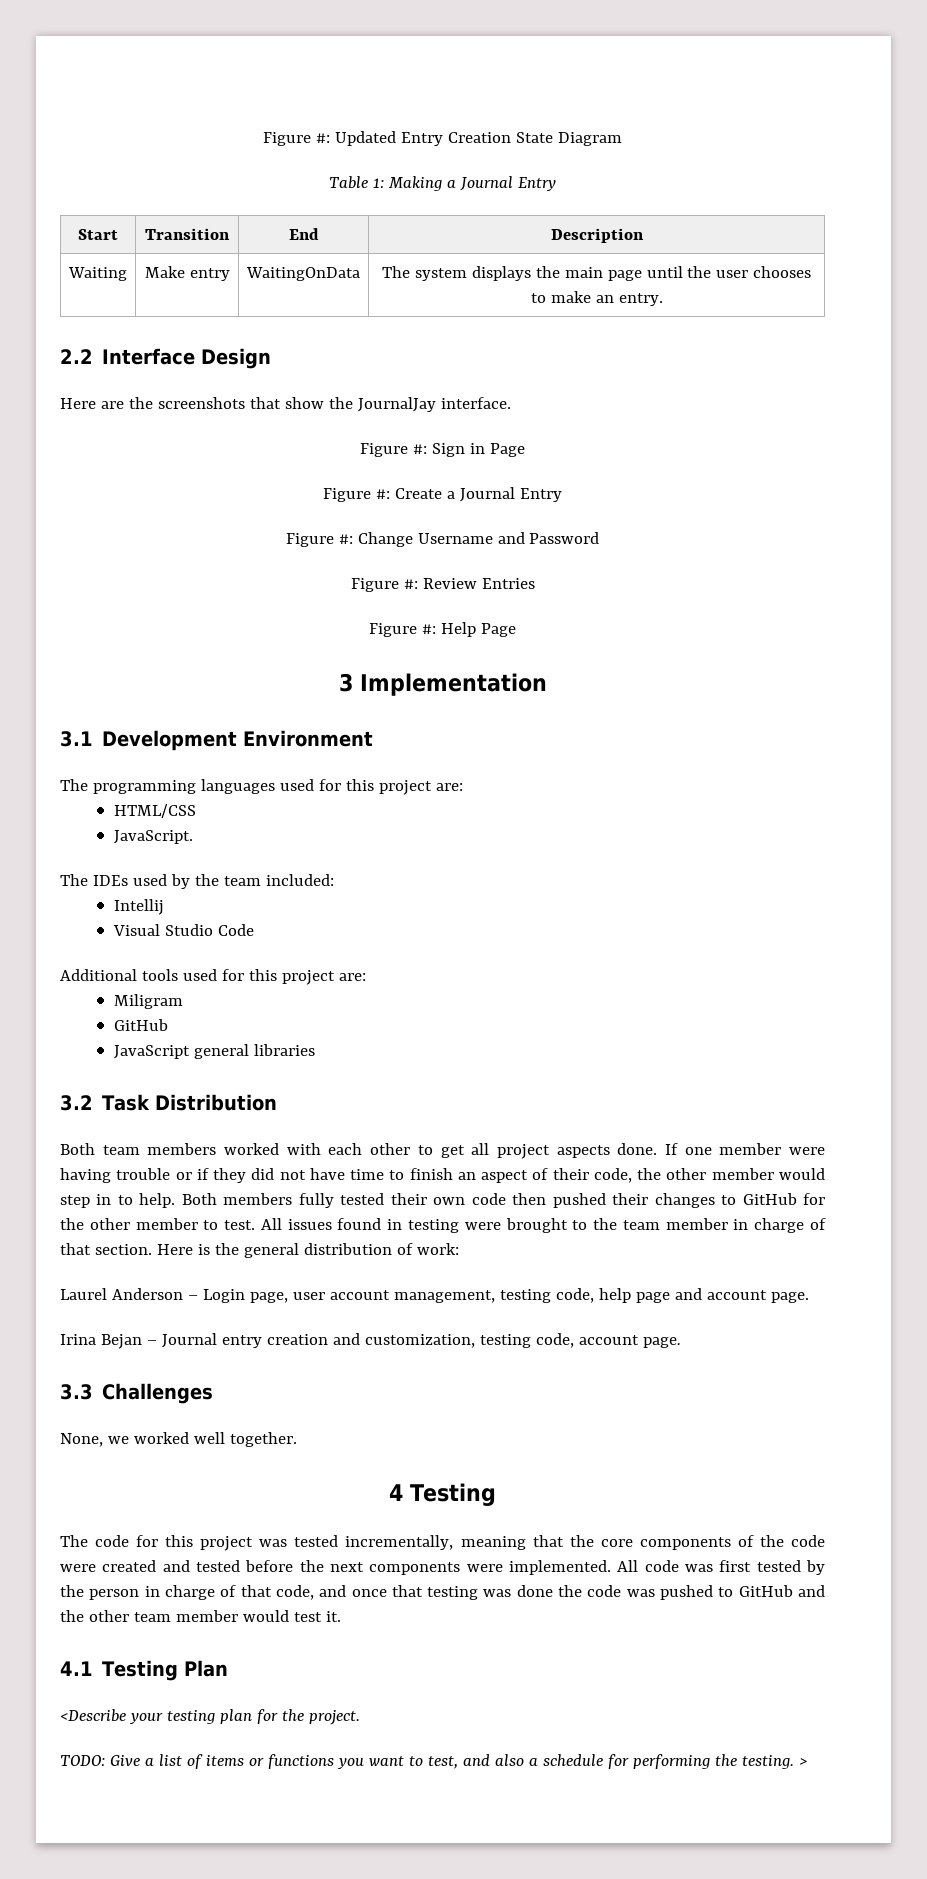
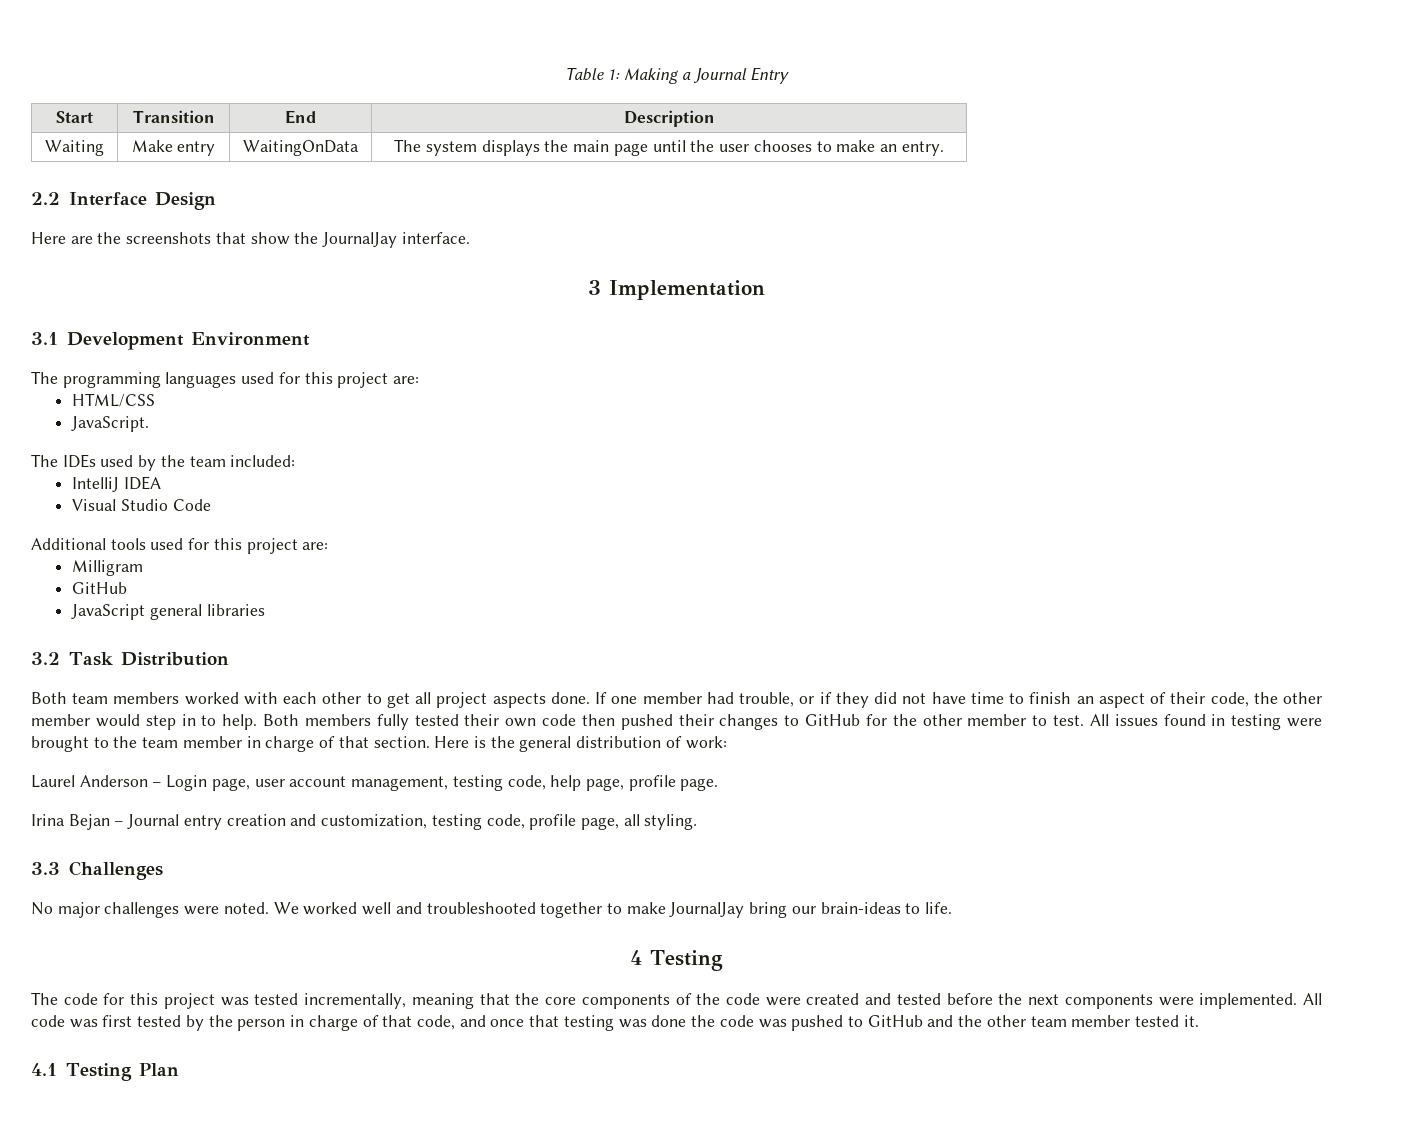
- Figure #: Updated Entry Creation State Diagram
- Figure #: Sign in Page
- Figure #: Create a Journal Entry
- Figure #: Change Username and Password
- Figure #: Review Entries
- Figure #: Help Page
- Intellij
+ IntelliJ IDEA
- Miligram
+ Milligram
- If one member were having trouble or if they did not have time to finish an aspect of their code, the other member would step in to help.
+ If one member had trouble, or if they did not have time to finish an aspect of their code, the other member would step in to help.
- Laurel Anderson – Login page, user account management, testing code, help page and account page.
+ Laurel Anderson – Login page, user account management, testing code, help page, profile page.
- Irina Bejan – Journal entry creation and customization, testing code, account page.
+ Irina Bejan – Journal entry creation and customization, testing code, profile page, all styling.
  3.3 Challenges
- None, we worked well together.
+ No major challenges were noted. We worked well and troubleshooted together to make JournalJay bring our brain-ideas to life.
- All code was first tested by the person in charge of that code, and once that testing was done the code was pushed to GitHub and the other team member would test it.
+ All code was first tested by the person in charge of that code, and once that testing was done the code was pushed to GitHub and the other team member tested it.
- <Describe your testing plan for the project.
- TODO: Give a list of items or functions you want to test, and also a schedule for performing the testing. >

